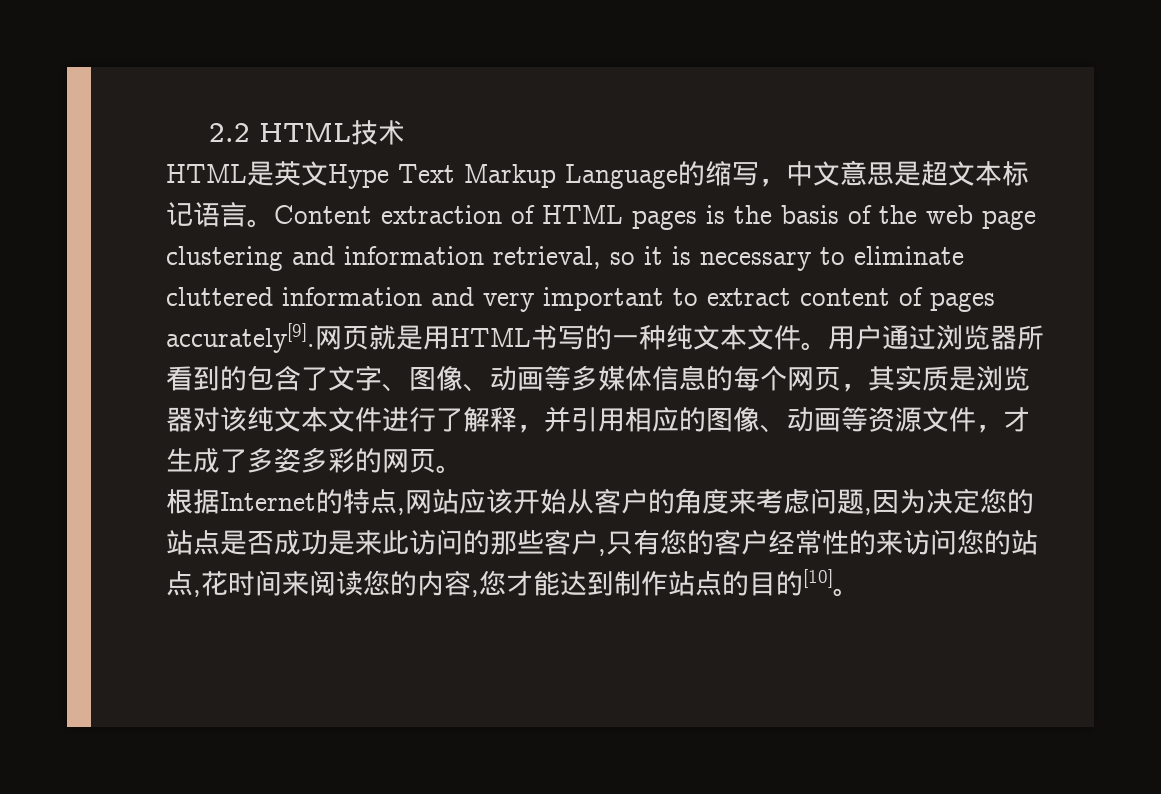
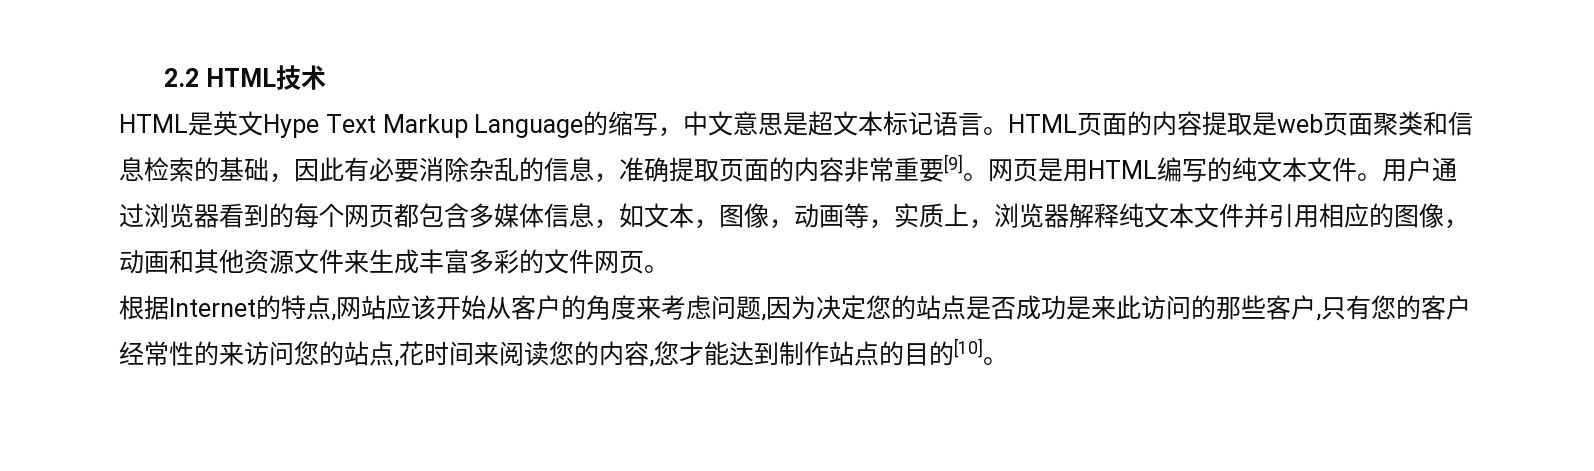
- Content extraction of HTML pages is the basis of the web page clustering and information retrieval, so it is necessary to eliminate cluttered information and very important to extract content of pages accurately[9].网页就是用HTML书写的一种纯文本文件。
+ HTML页面的内容提取是web页面聚类和信息检索的基础，因此有必要消除杂乱的信息，准确提取页面的内容非常重要[9]。网页是用HTML编写的纯文本文件。
- 用户通过浏览器所看到的包含了文字、图像、动画等多媒体信息的每个网页，其实质是浏览器对该纯文本文件进行了解释，并引用相应的图像、动画等资源文件，才生成了多姿多彩的网页。
+ 用户通过浏览器看到的每个网页都包含多媒体信息，如文本，图像，动画等，实质上，浏览器解释纯文本文件并引用相应的图像，动画和其他资源文件来生成丰富多彩的文件网页。

